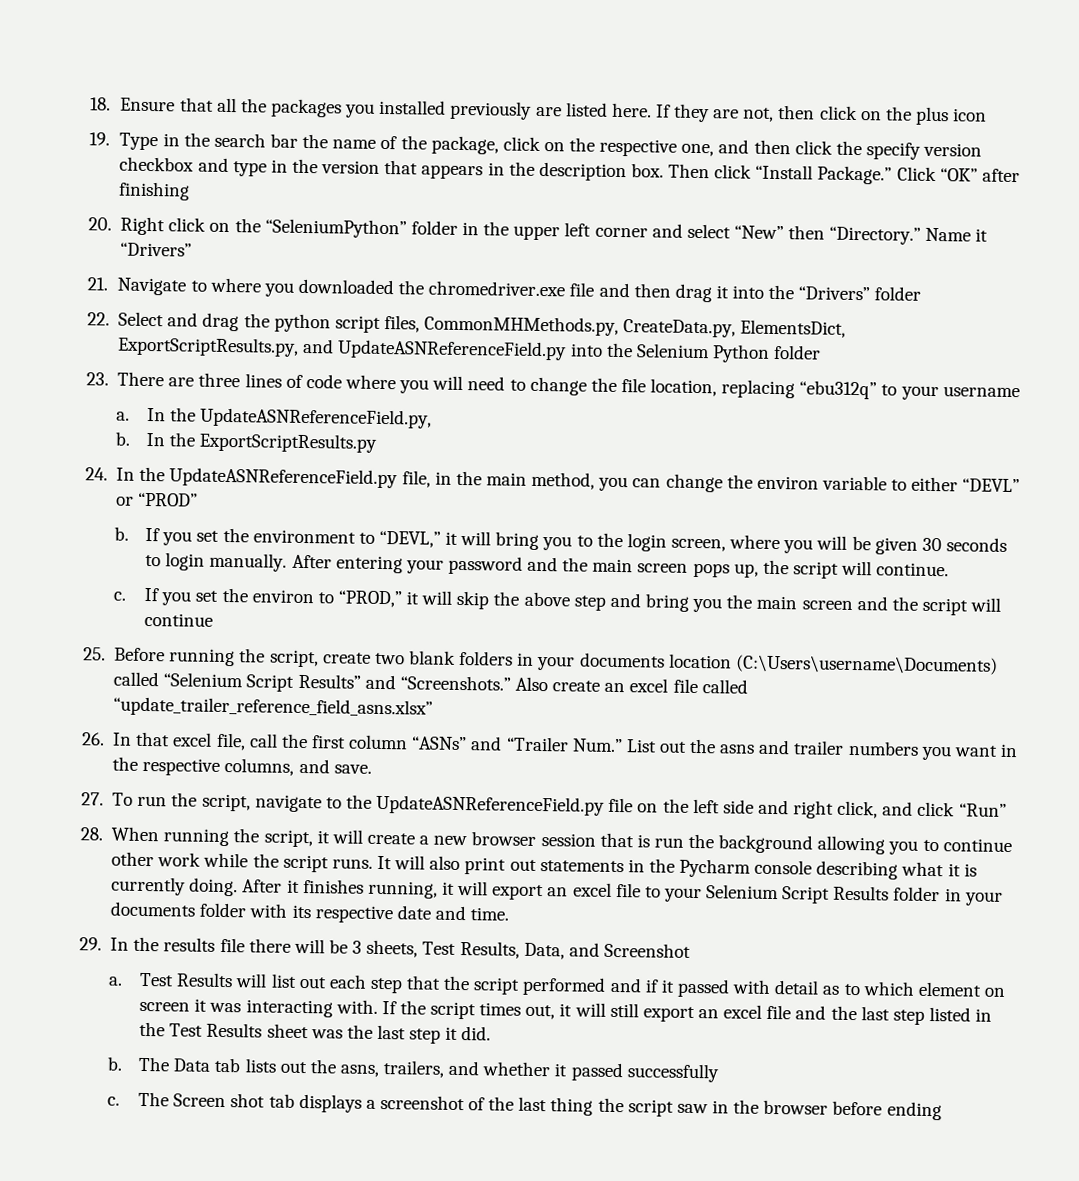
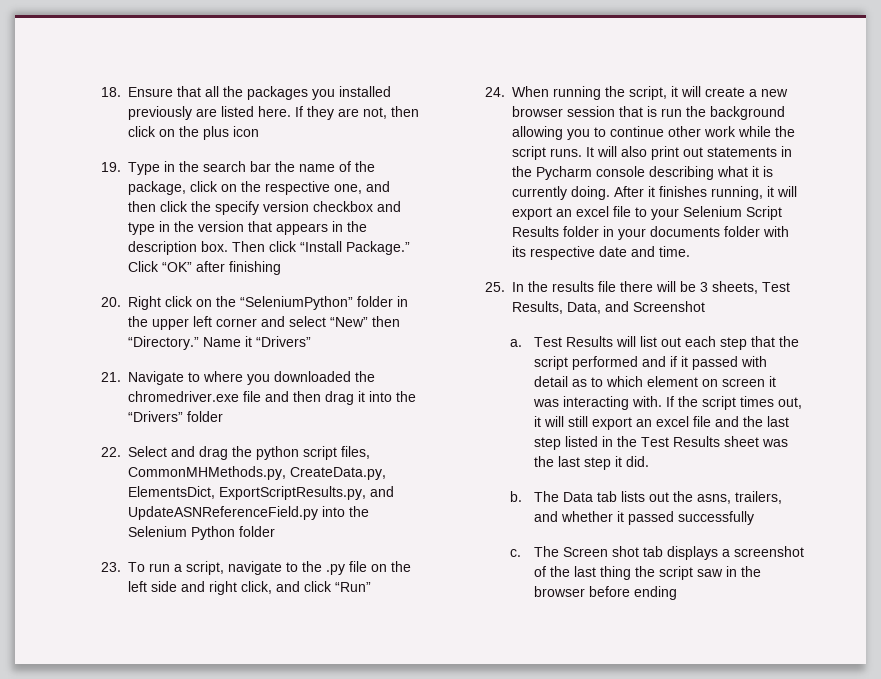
- 23. There are three lines of code where you will need to change the file location, replacing “ebu312q” to your username
- a. In the UpdateASNReferenceField.py,
- b. In the ExportScriptResults.py
- 24. In the UpdateASNReferenceField.py file, in the main method, you can change the environ variable to either “DEVL” or “PROD”
- b. If you set the environment to “DEVL,” it will bring you to the login screen, where you will be given 30 seconds to login manually. After entering your password and the main screen pops up, the script will continue.
- c. If you set the environ to “PROD,” it will skip the above step and bring you the main screen and the script will continue
- 25. Before running the script, create two blank folders in your documents location (C:\Users\username\Documents) called “Selenium Script Results” and “Screenshots.” Also create an excel file called “update_trailer_reference_field_asns.xlsx”
- 26. In that excel file, call the first column “ASNs” and “Trailer Num.” List out the asns and trailer numbers you want in the respective columns, and save.
- 27. To run the script, navigate to the UpdateASNReferenceField.py file on the left side and right click, and click “Run”
+ 23. To run a script, navigate to the .py file on the left side and right click, and click “Run”
- 28. When running the script, it will create a new browser session that is run the background allowing you to continue other work while the script runs.
+ 24. When running the script, it will create a new browser session that is run the background allowing you to continue other work while the script runs.
- 29. In the results file there will be 3 sheets, Test Results, Data, and Screenshot
+ 25. In the results file there will be 3 sheets, Test Results, Data, and Screenshot

